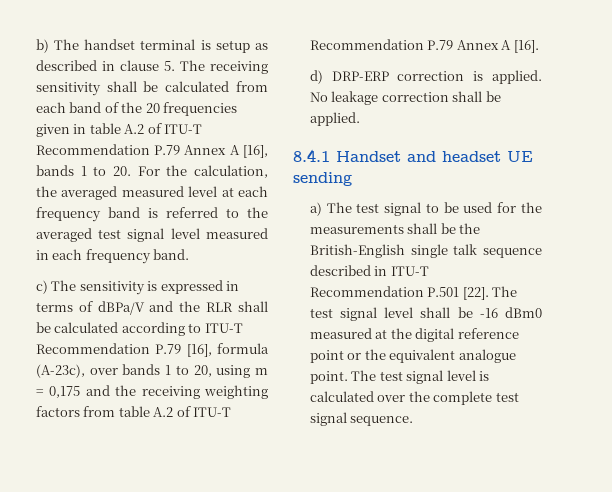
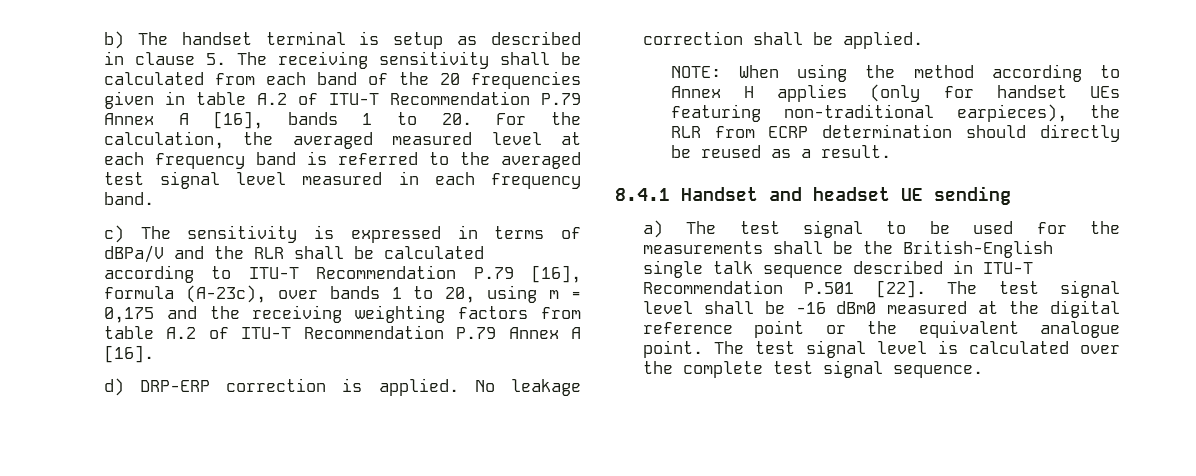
+ NOTE: When using the method according to Annex H applies (only for handset UEs featuring non-traditional earpieces), the RLR from ECRP determination should directly be reused as a result.

